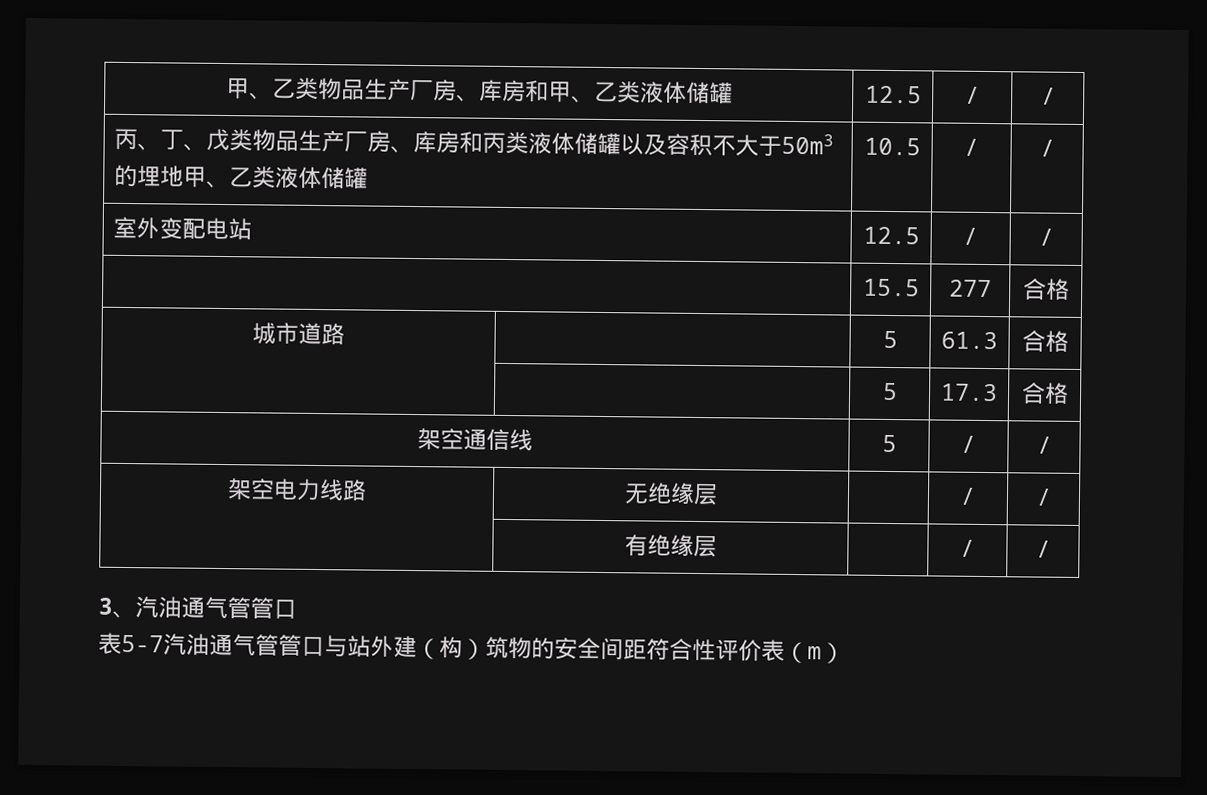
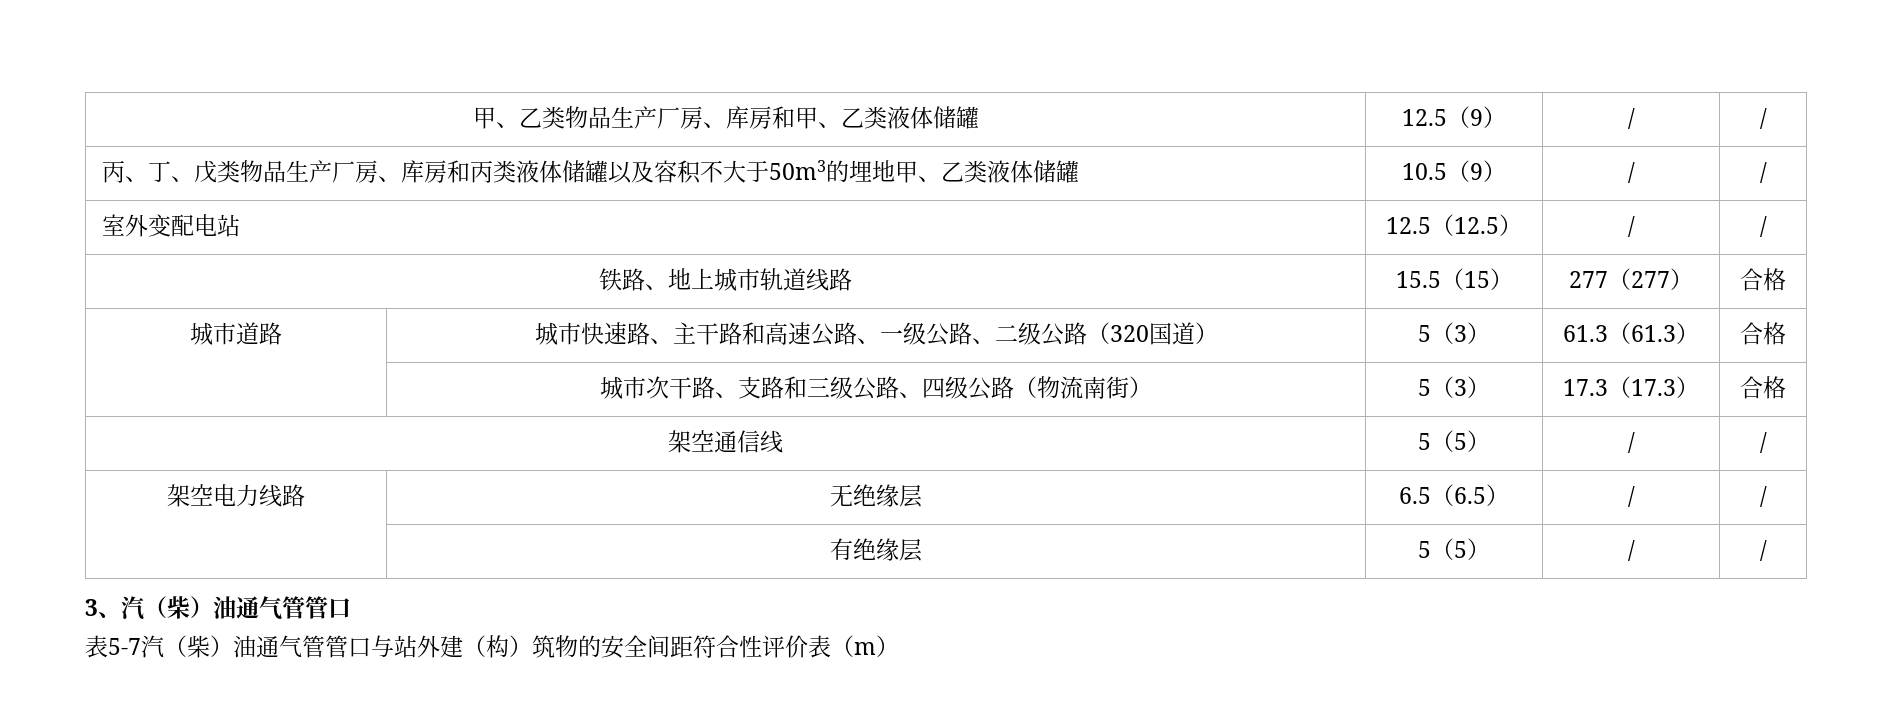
- 甲、乙类物品生产厂房、库房和甲、乙类液体储罐 | 12.5 | / | /
+ 甲、乙类物品生产厂房、库房和甲、乙类液体储罐 | 12.5（9） | / | /
- 丙、丁、戊类物品生产厂房、库房和丙类液体储罐以及容积不大于50m3的埋地甲、乙类液体储罐 | 10.5 | / | /
+ 丙、丁、戊类物品生产厂房、库房和丙类液体储罐以及容积不大于50m3的埋地甲、乙类液体储罐 | 10.5（9） | / | /
- 室外变配电站 | 12.5 | / | /
- | 15.5 | 277 | 合格
+ 室外变配电站 | 12.5（12.5） | / | /
+ 铁路、地上城市轨道线路 | 15.5（15） | 277（277） | 合格
- 城市道路 | | 5 | 61.3 | 合格
+ 城市道路 | 城市快速路、主干路和高速公路、一级公路、二级公路（320国道） | 5（3） | 61.3（61.3） | 合格
- | | 5 | 17.3 | 合格
+ | 城市次干路、支路和三级公路、四级公路（物流南街） | 5（3） | 17.3（17.3） | 合格
- 架空通信线 | 5 | / | /
+ 架空通信线 | 5（5） | / | /
- 架空电力线路 | 无绝缘层 | | / | /
+ 架空电力线路 | 无绝缘层 | 6.5（6.5） | / | /
- | 有绝缘层 | | / | /
+ | 有绝缘层 | 5（5） | / | /
- 3、汽油通气管管口
+ 3、汽（柴）油通气管管口
- 表5-7汽油通气管管口与站外建（构）筑物的安全间距符合性评价表（m）
+ 表5-7汽（柴）油通气管管口与站外建（构）筑物的安全间距符合性评价表（m）

